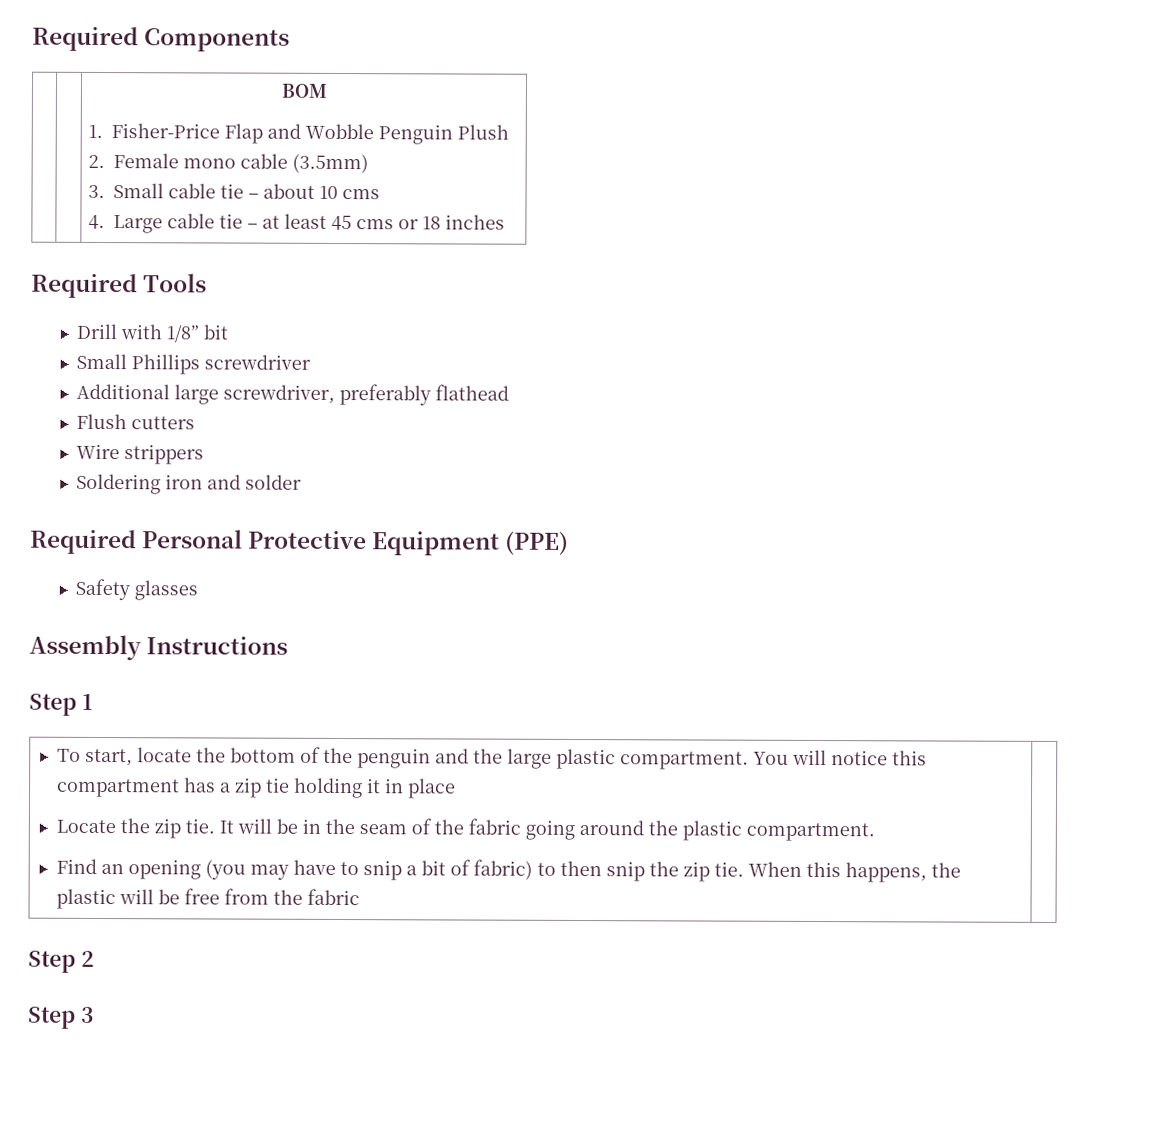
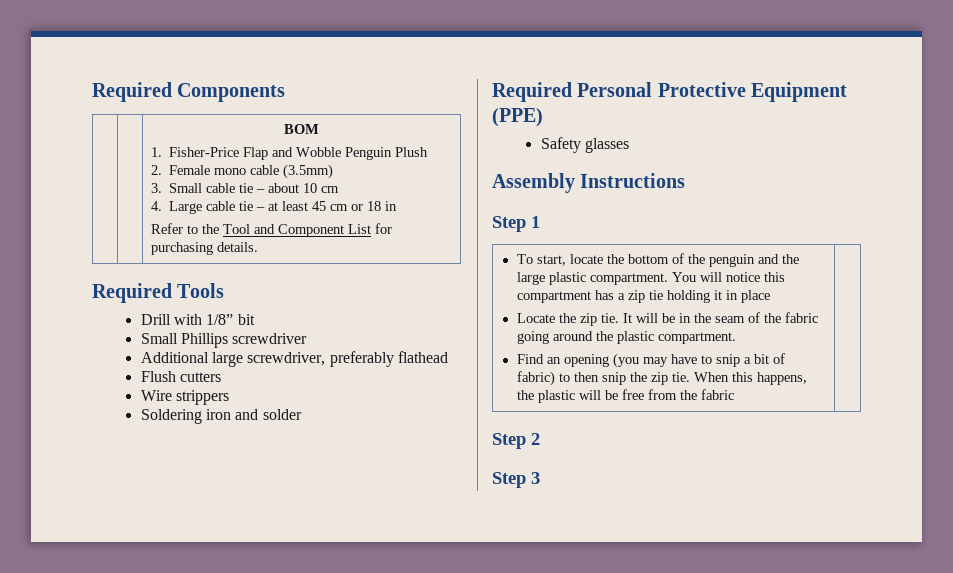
- 3. Small cable tie – about 10 cms
+ 3. Small cable tie – about 10 cm
- 4. Large cable tie – at least 45 cms or 18 inches
+ 4. Large cable tie – at least 45 cm or 18 in
+ Refer to the Tool and Component List for purchasing details.

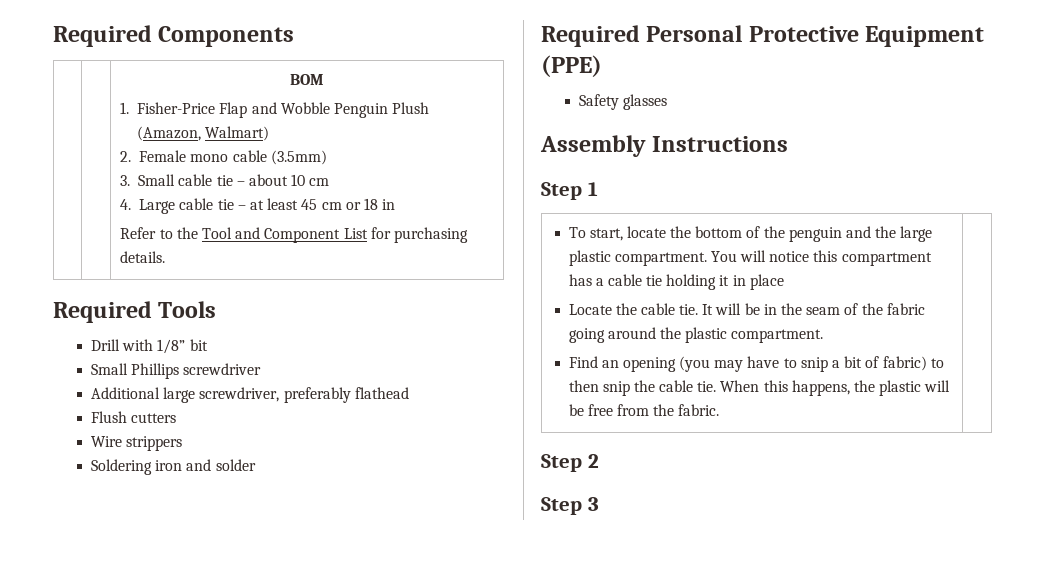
- 1. Fisher-Price Flap and Wobble Penguin Plush
+ 1. Fisher-Price Flap and Wobble Penguin Plush (Amazon, Walmart)
- You will notice this compartment has a zip tie holding it in place
+ You will notice this compartment has a cable tie holding it in place
- Locate the zip tie.
+ Locate the cable tie.
- Find an opening (you may have to snip a bit of fabric) to then snip the zip tie.
+ Find an opening (you may have to snip a bit of fabric) to then snip the cable tie.
- When this happens, the plastic will be free from the fabric
+ When this happens, the plastic will be free from the fabric.

